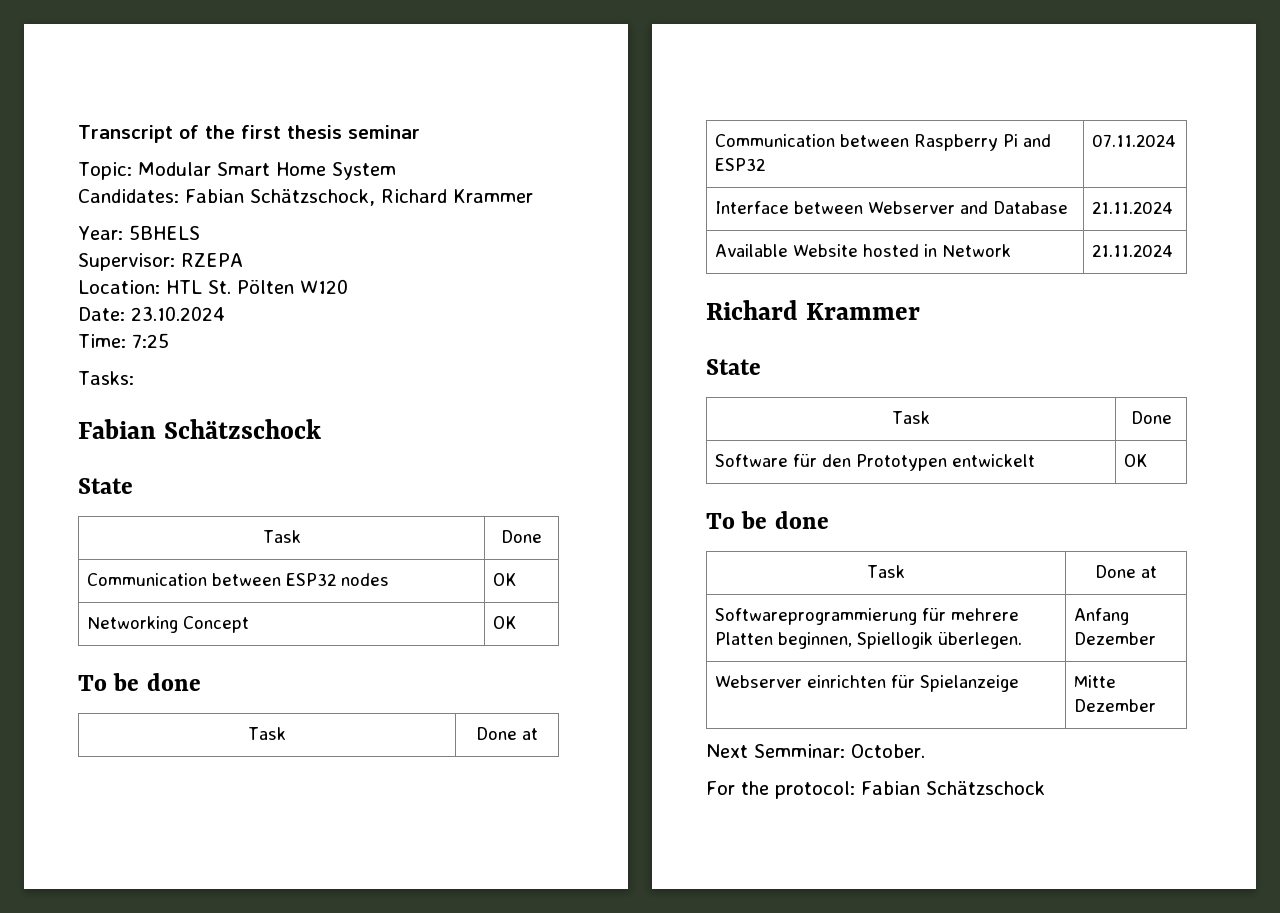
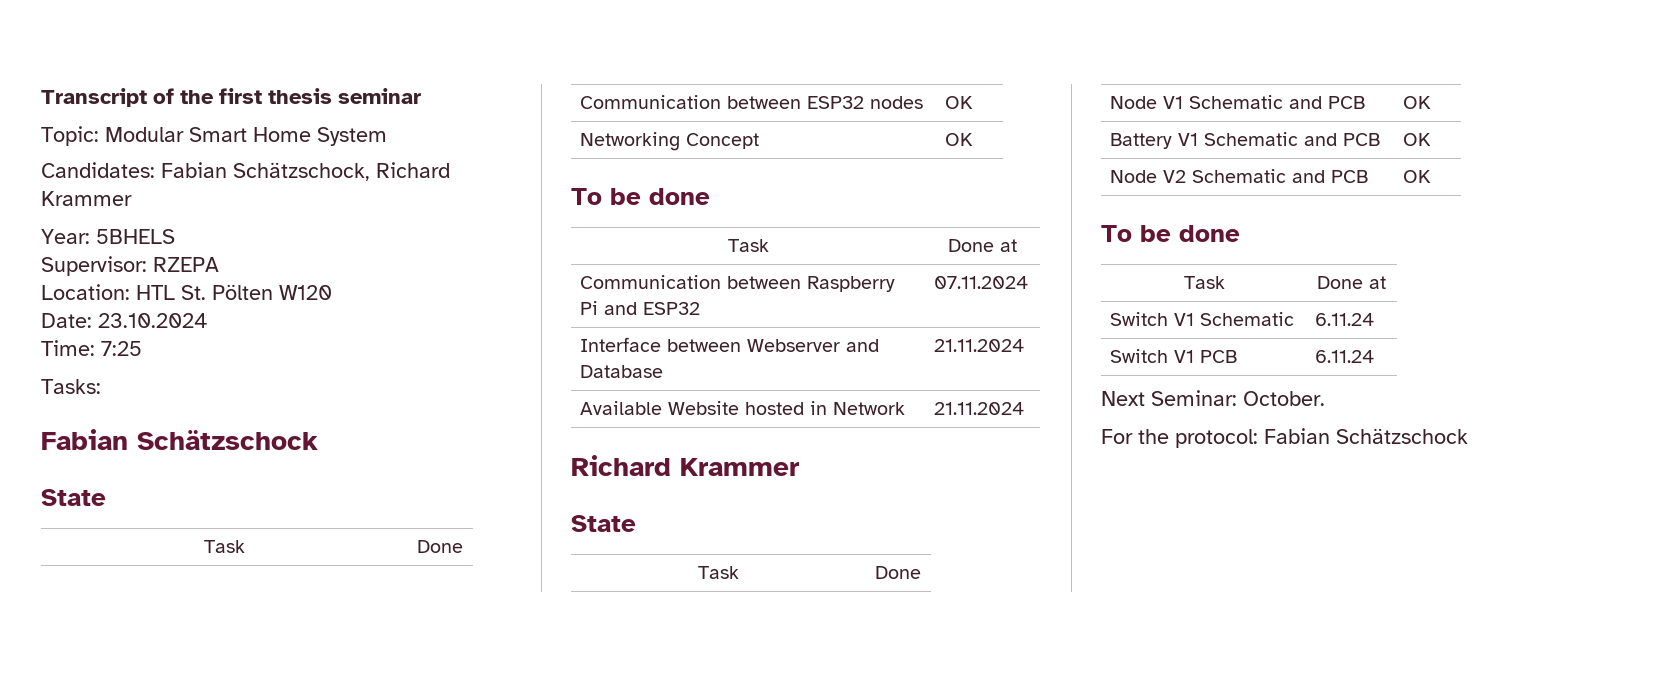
- Software für den Prototypen entwickelt | OK
+ Node V1 Schematic and PCB | OK
+ Battery V1 Schematic and PCB | OK
+ Node V2 Schematic and PCB | OK
  To be done
  Task | Done at
- Softwareprogrammierung für mehrere Platten beginnen, Spiellogik überlegen. | Anfang Dezember
- Webserver einrichten für Spielanzeige | Mitte Dezember
+ Switch V1 Schematic | 6.11.24
+ Switch V1 PCB | 6.11.24
- Next Semminar: October.
+ Next Seminar: October.

